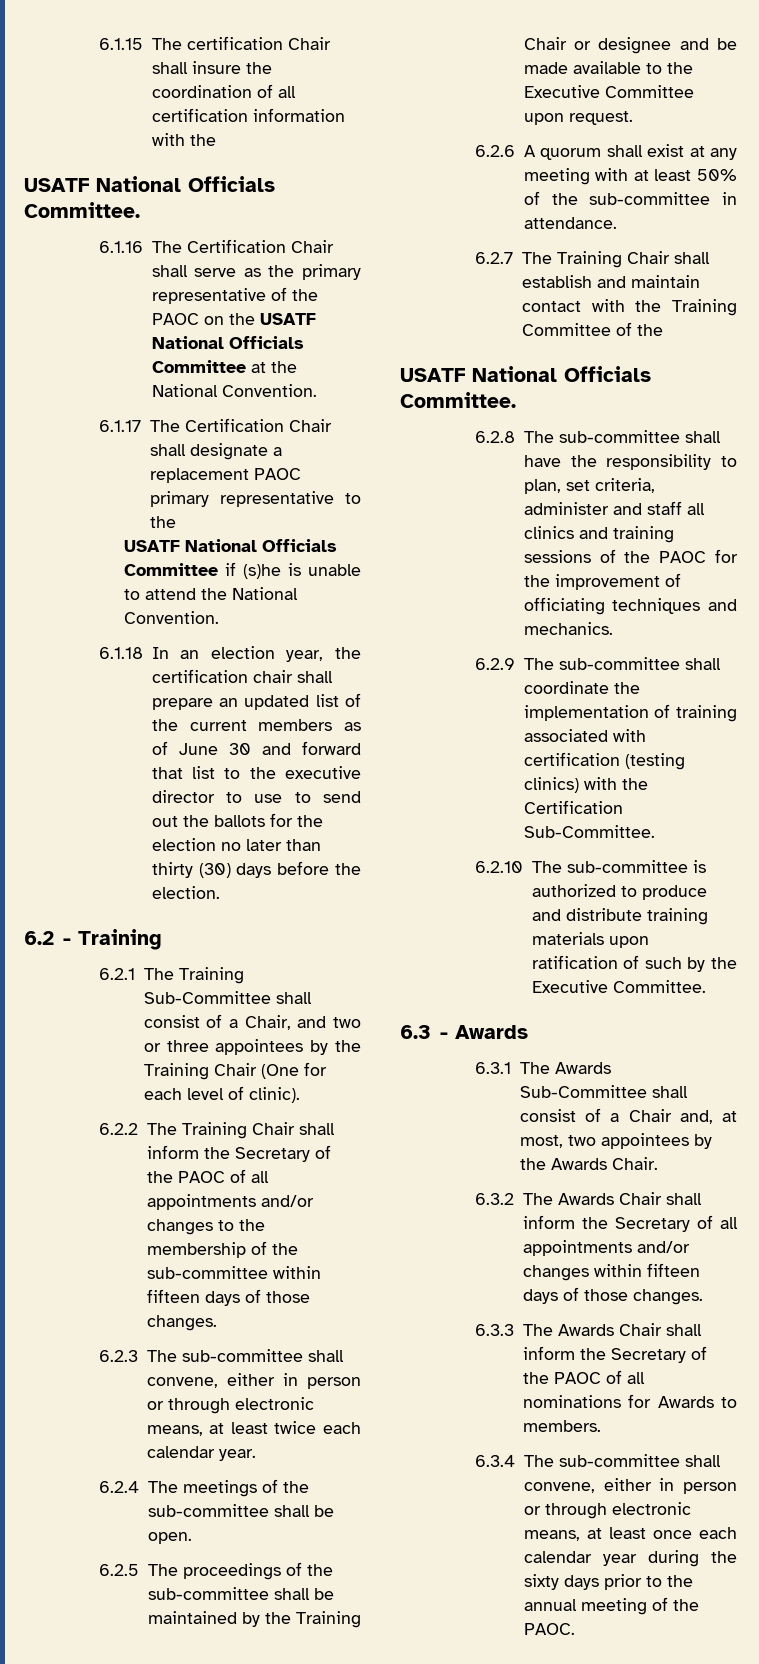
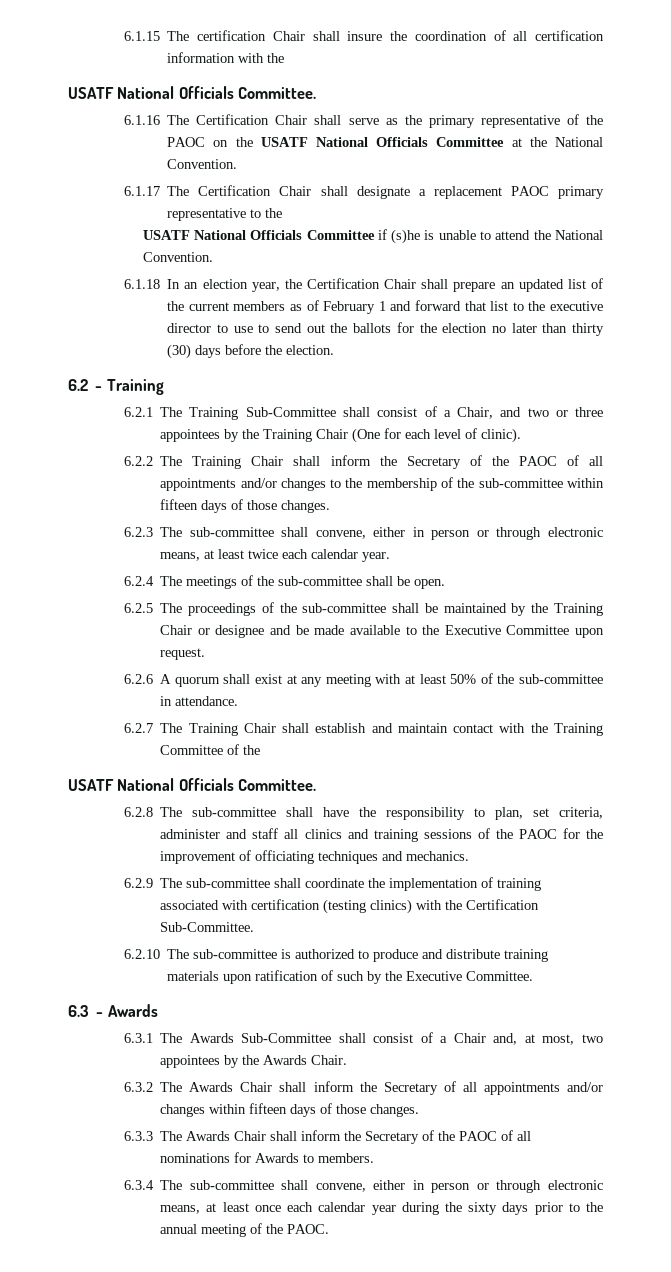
- 6.1.18 In an election year, the certification chair shall prepare an updated list of the current members as of June 30 and forward that list to the executive director to use to send out the ballots for the election no later than thirty (30) days before the election.
+ 6.1.18 In an election year, the Certification Chair shall prepare an updated list of the current members as of February 1 and forward that list to the executive director to use to send out the ballots for the election no later than thirty (30) days before the election.

